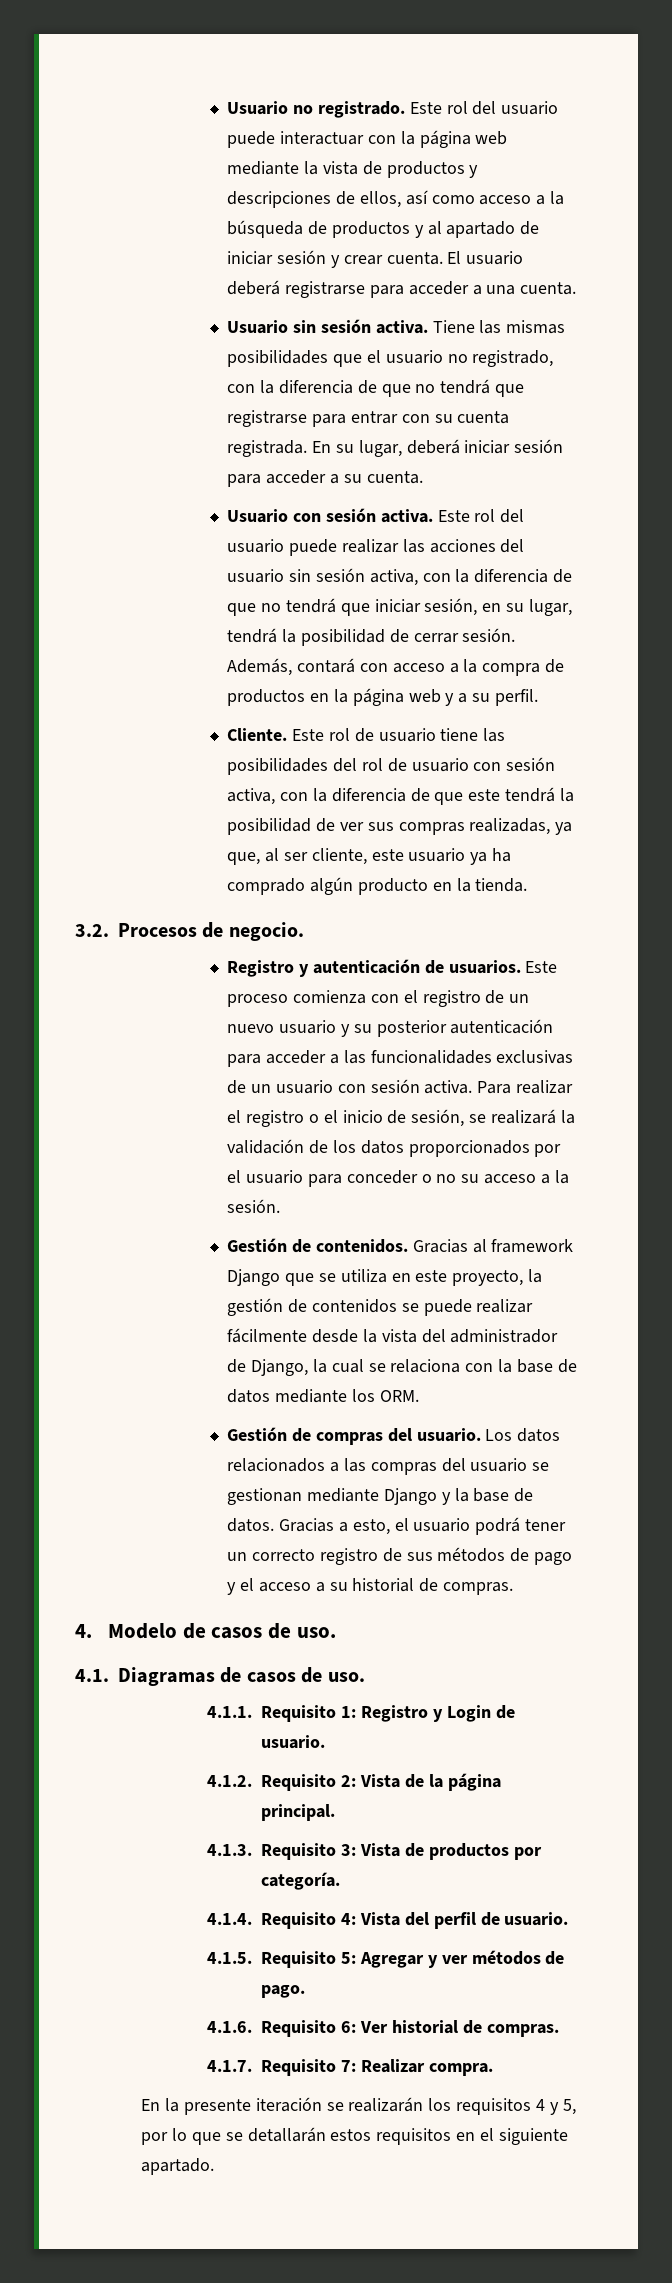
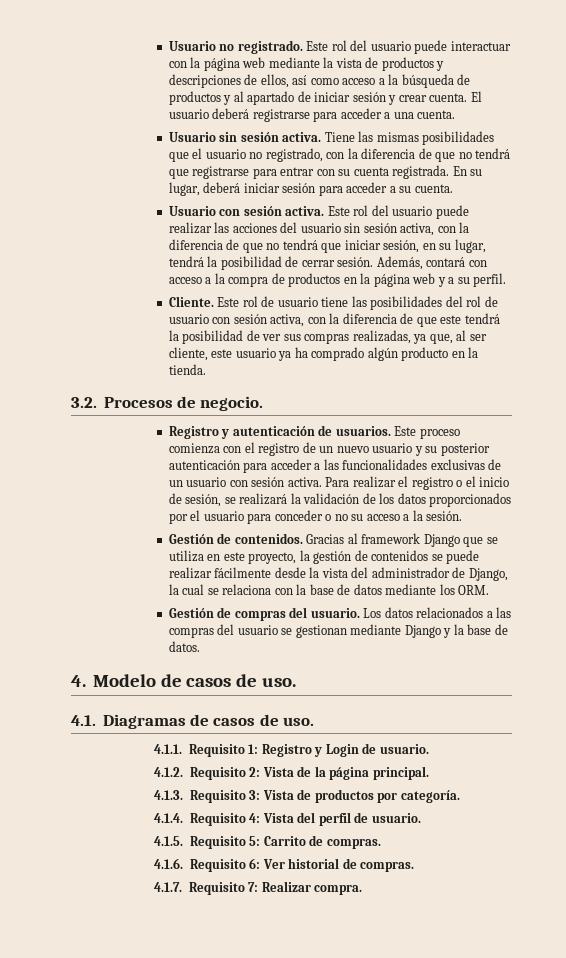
- Gracias a esto, el usuario podrá tener un correcto registro de sus métodos de pago y el acceso a su historial de compras.
- 4.1.5. Requisito 5: Agregar y ver métodos de pago.
+ 4.1.5. Requisito 5: Carrito de compras.
- En la presente iteración se realizarán los requisitos 4 y 5, por lo que se detallarán estos requisitos en el siguiente apartado.

